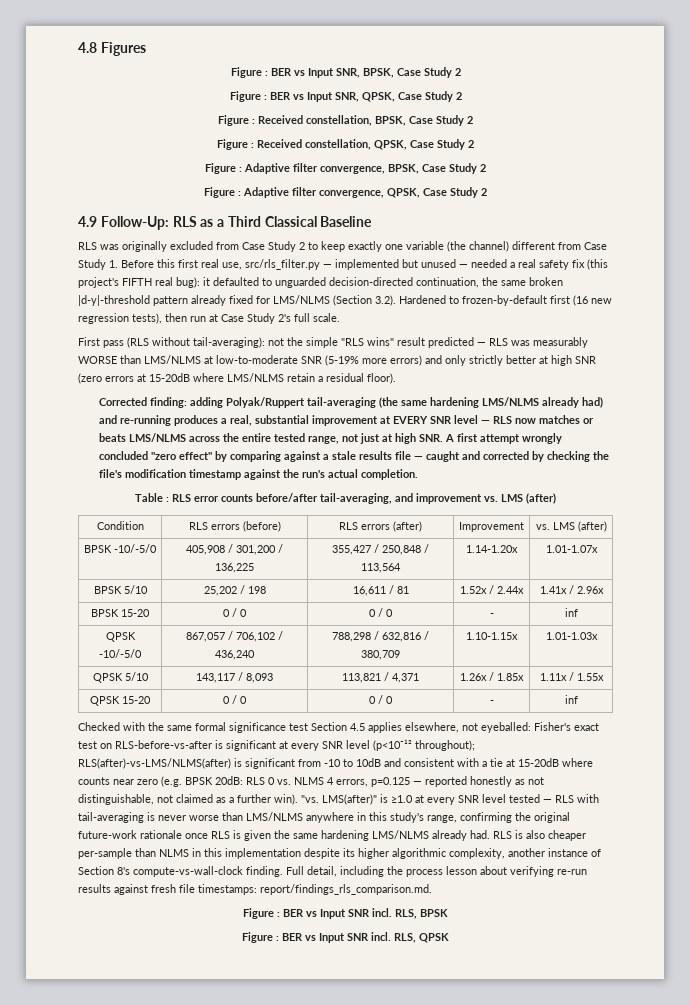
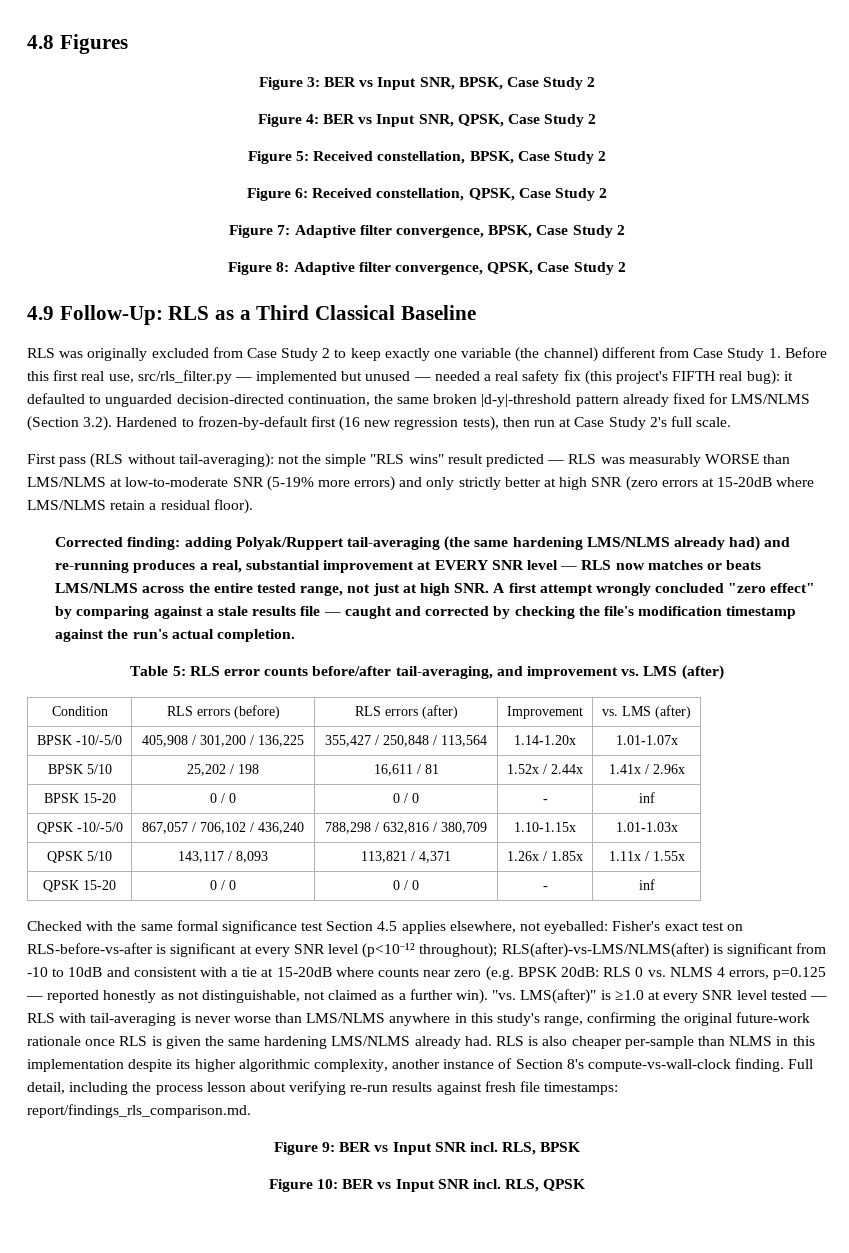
- Figure : BER vs Input SNR, BPSK, Case Study 2
+ Figure 3: BER vs Input SNR, BPSK, Case Study 2
- Figure : BER vs Input SNR, QPSK, Case Study 2
+ Figure 4: BER vs Input SNR, QPSK, Case Study 2
- Figure : Received constellation, BPSK, Case Study 2
+ Figure 5: Received constellation, BPSK, Case Study 2
- Figure : Received constellation, QPSK, Case Study 2
+ Figure 6: Received constellation, QPSK, Case Study 2
- Figure : Adaptive filter convergence, BPSK, Case Study 2
+ Figure 7: Adaptive filter convergence, BPSK, Case Study 2
- Figure : Adaptive filter convergence, QPSK, Case Study 2
+ Figure 8: Adaptive filter convergence, QPSK, Case Study 2
- Table : RLS error counts before/after tail-averaging, and improvement vs. LMS (after)
+ Table 5: RLS error counts before/after tail-averaging, and improvement vs. LMS (after)
- Figure : BER vs Input SNR incl. RLS, BPSK
+ Figure 9: BER vs Input SNR incl. RLS, BPSK
- Figure : BER vs Input SNR incl. RLS, QPSK
+ Figure 10: BER vs Input SNR incl. RLS, QPSK

